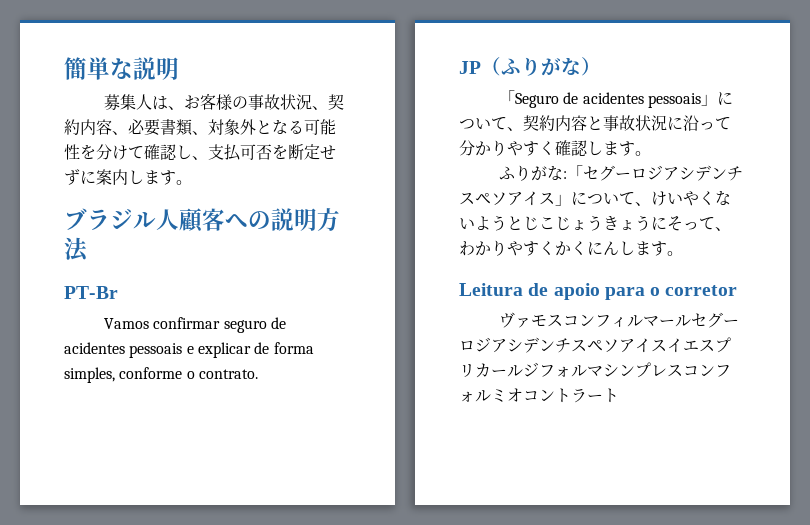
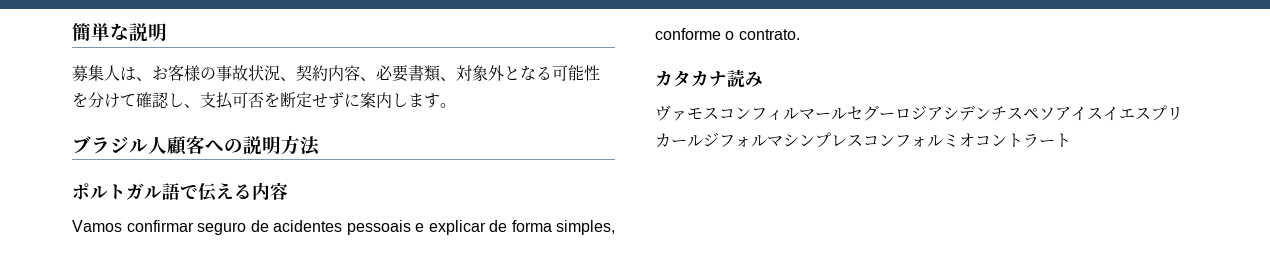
- PT-Br
+ ポルトガル語で伝える内容
- JP（ふりがな）
- 「Seguro de acidentes pessoais」について、契約内容と事故状況に沿って分かりやすく確認します。
- ふりがな:「セグーロジアシデンチスペソアイス」について、けいやくないようとじこじょうきょうにそって、わかりやすくかくにんします。
- Leitura de apoio para o corretor
+ カタカナ読み

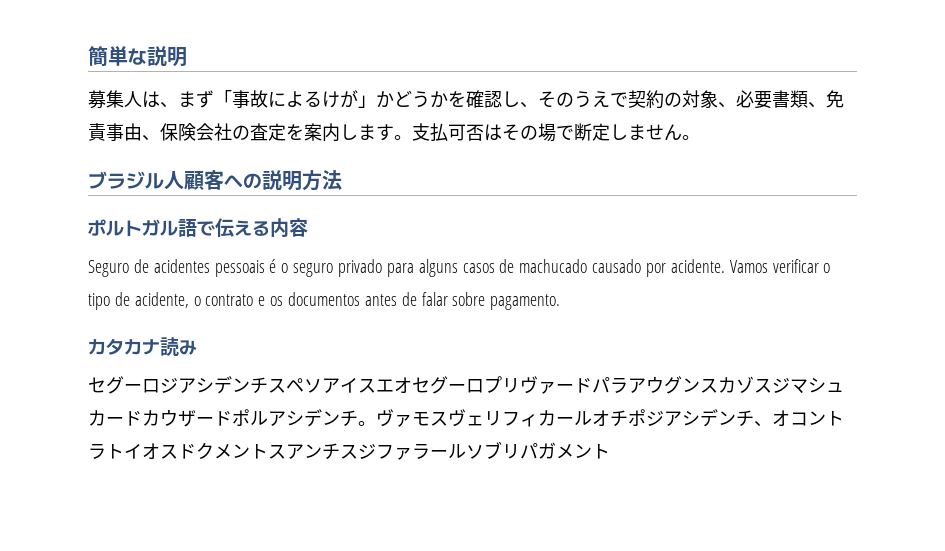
- 募集人は、お客様の事故状況、契約内容、必要書類、対象外となる可能性を分けて確認し、支払可否を断定せずに案内します。
+ 募集人は、まず「事故によるけが」かどうかを確認し、そのうえで契約の対象、必要書類、免責事由、保険会社の査定を案内します。支払可否はその場で断定しません。
- Vamos confirmar seguro de acidentes pessoais e explicar de forma simples, conforme o contrato.
+ Seguro de acidentes pessoais é o seguro privado para alguns casos de machucado causado por acidente. Vamos verificar o tipo de acidente, o contrato e os documentos antes de falar sobre pagamento.
  カタカナ読み
- ヴァモスコンフィルマールセグーロジアシデンチスペソアイスイエスプリカールジフォルマシンプレスコンフォルミオコントラート
+ セグーロジアシデンチスペソアイスエオセグーロプリヴァードパラアウグンスカゾスジマシュカードカウザードポルアシデンチ。ヴァモスヴェリフィカールオチポジアシデンチ、オコントラトイオスドクメントスアンチスジファラールソブリパガメント

